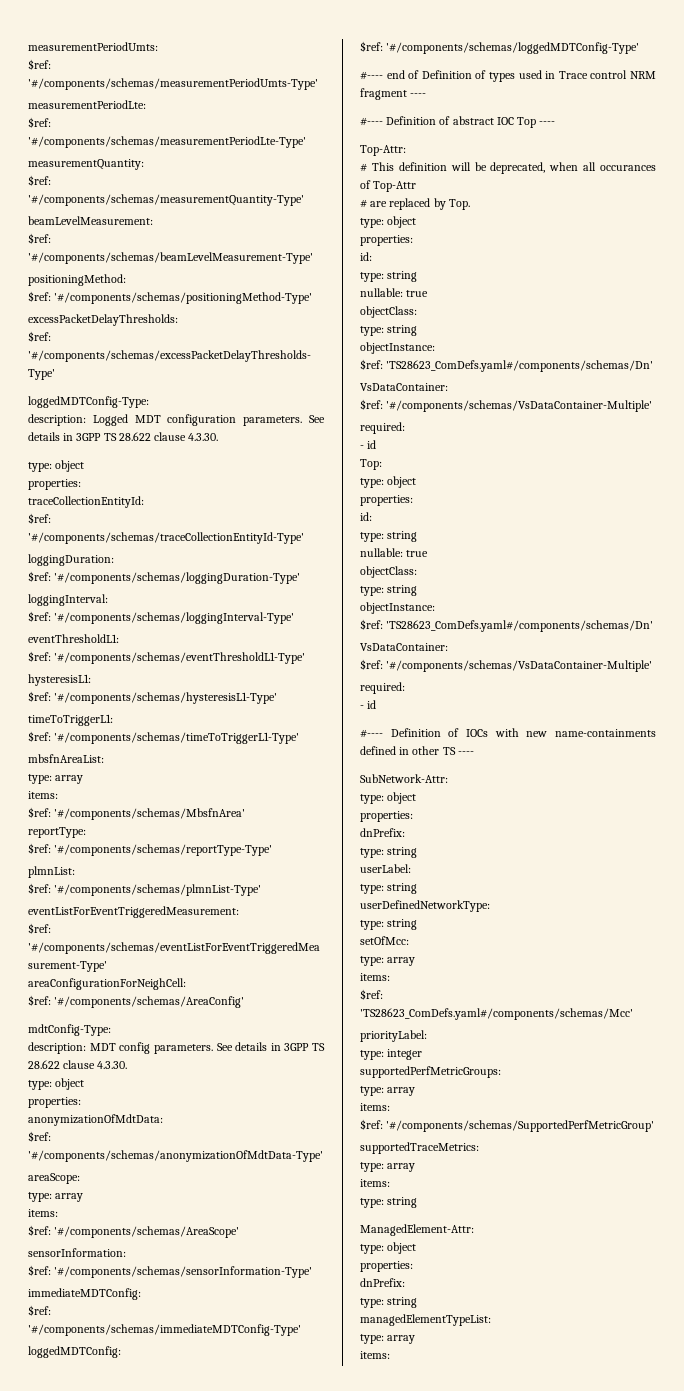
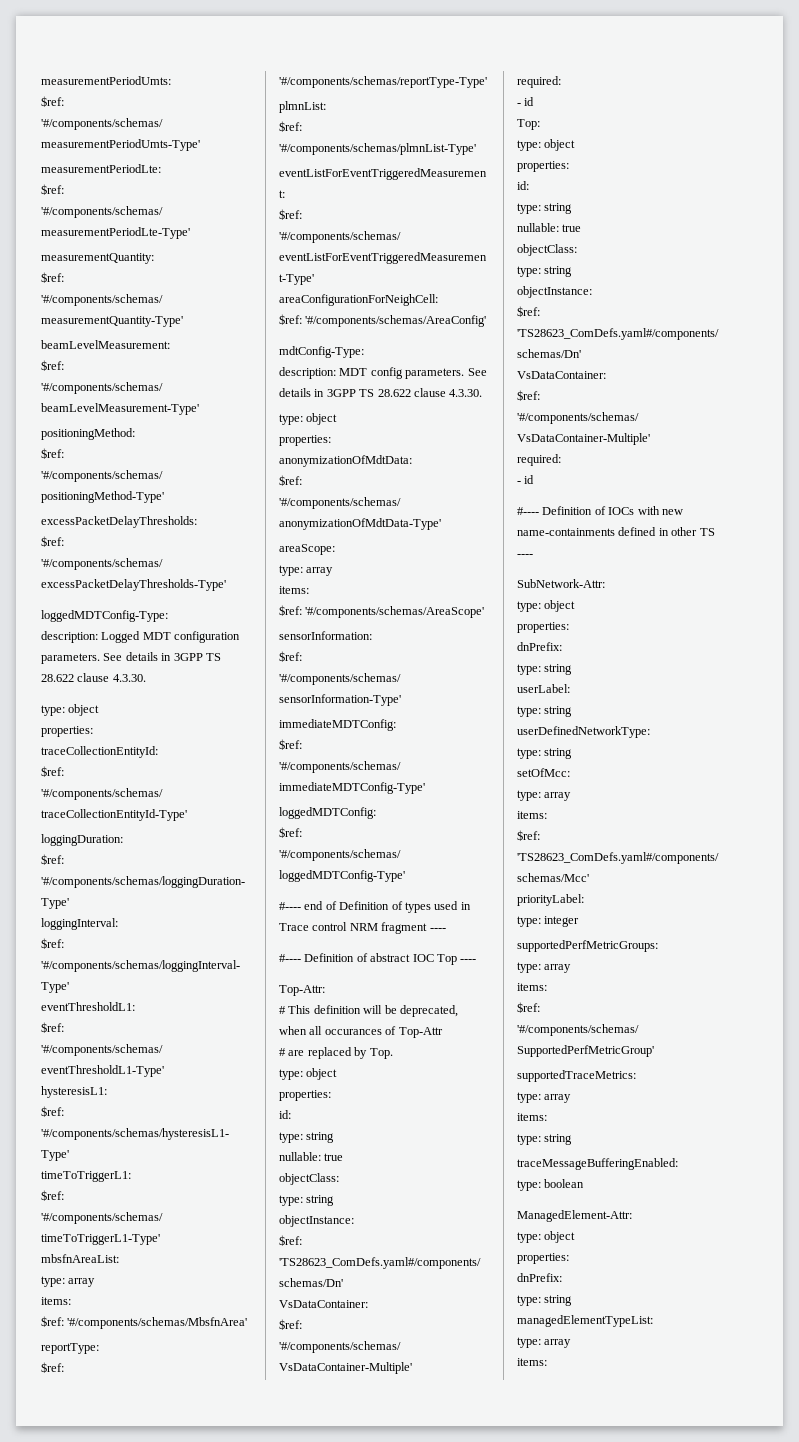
+ traceMessageBufferingEnabled:
+ type: boolean

